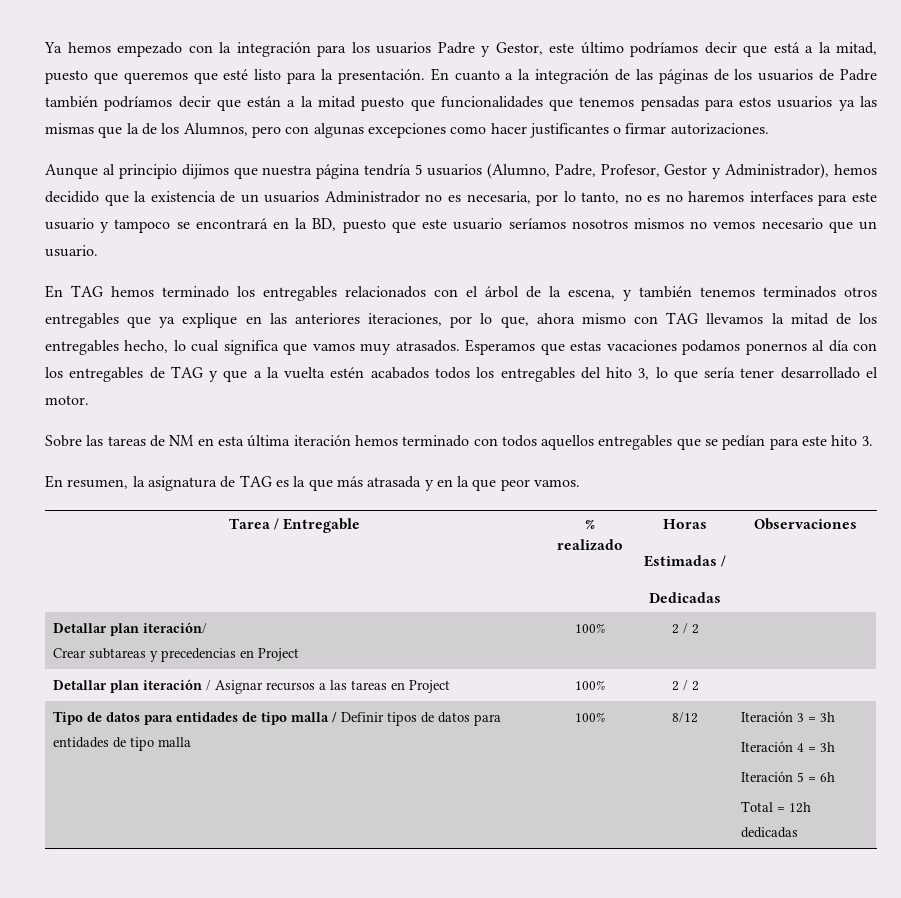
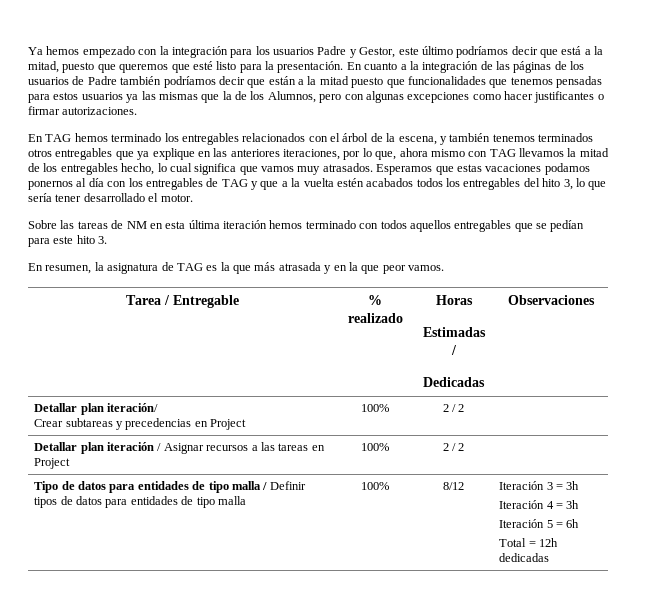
- Aunque al principio dijimos que nuestra página tendría 5 usuarios (Alumno, Padre, Profesor, Gestor y Administrador), hemos decidido que la existencia de un usuarios Administrador no es necesaria, por lo tanto, no es no haremos interfaces para este usuario y tampoco se encontrará en la BD, puesto que este usuario seríamos nosotros mismos no vemos necesario que un usuario.

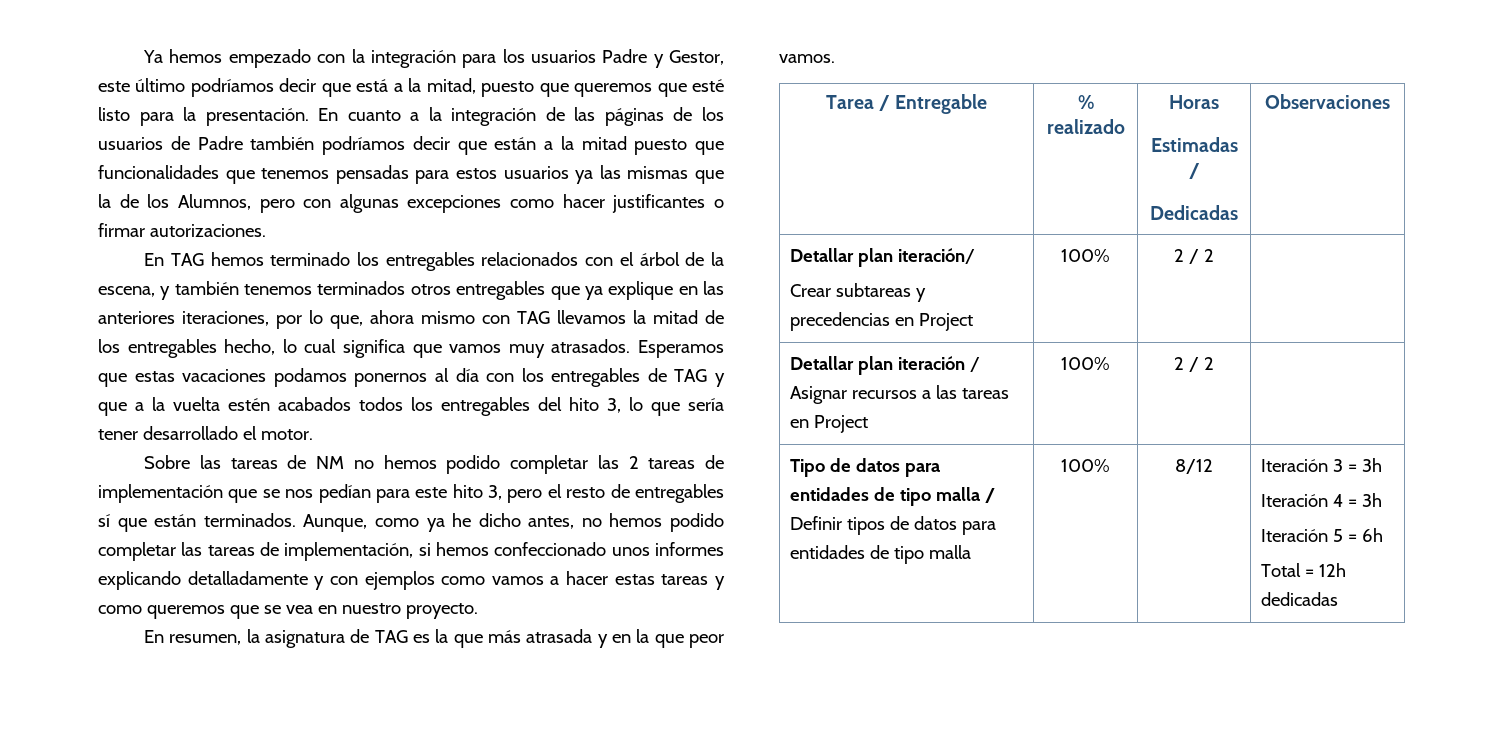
- Sobre las tareas de NM en esta última iteración hemos terminado con todos aquellos entregables que se pedían para este hito 3.
+ Sobre las tareas de NM no hemos podido completar las 2 tareas de implementación que se nos pedían para este hito 3, pero el resto de entregables sí que están terminados. Aunque, como ya he dicho antes, no hemos podido completar las tareas de implementación, si hemos confeccionado unos informes explicando detalladamente y con ejemplos como vamos a hacer estas tareas y como queremos que se vea en nuestro proyecto.

